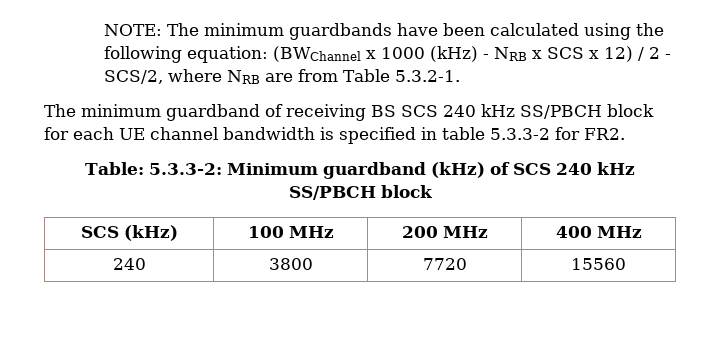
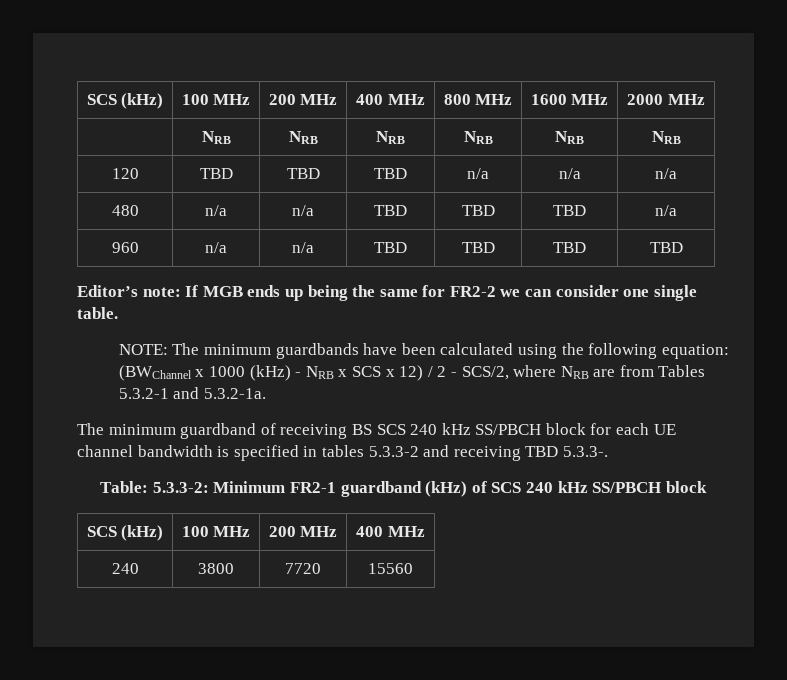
+ SCS (kHz) | 100 MHz | 200 MHz | 400 MHz | 800 MHz | 1600 MHz | 2000 MHz
+ | NRB | NRB | NRB | NRB | NRB | NRB
+ 120 | TBD | TBD | TBD | n/a | n/a | n/a
+ 480 | n/a | n/a | TBD | TBD | TBD | n/a
+ 960 | n/a | n/a | TBD | TBD | TBD | TBD
+ Editor’s note: If MGB ends up being the same for FR2-2 we can consider one single table.
- NOTE: The minimum guardbands have been calculated using the following equation: (BWChannel x 1000 (kHz) - NRB x SCS x 12) / 2 - SCS/2, where NRB are from Table 5.3.2-1.
+ NOTE: The minimum guardbands have been calculated using the following equation: (BWChannel x 1000 (kHz) - NRB x SCS x 12) / 2 - SCS/2, where NRB are from Tables 5.3.2-1 and 5.3.2-1a.
- The minimum guardband of receiving BS SCS 240 kHz SS/PBCH block for each UE channel bandwidth is specified in table 5.3.3-2 for FR2.
+ The minimum guardband of receiving BS SCS 240 kHz SS/PBCH block for each UE channel bandwidth is specified in tables 5.3.3-2 and receiving TBD 5.3.3-.
- Table: 5.3.3-2: Minimum guardband (kHz) of SCS 240 kHz SS/PBCH block
+ Table: 5.3.3-2: Minimum FR2-1 guardband (kHz) of SCS 240 kHz SS/PBCH block

